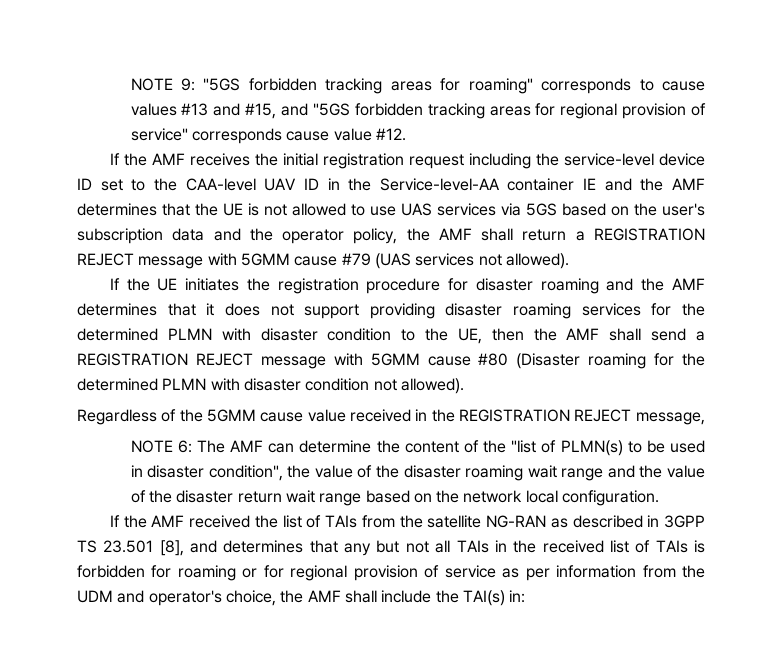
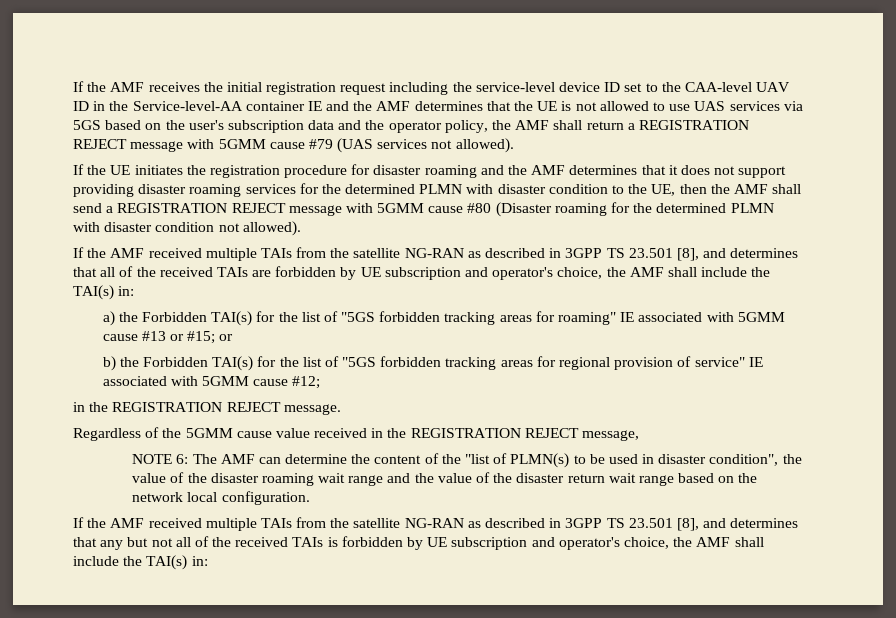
- NOTE 9: "5GS forbidden tracking areas for roaming" corresponds to cause values #13 and #15, and "5GS forbidden tracking areas for regional provision of service" corresponds cause value #12.
+ If the AMF received multiple TAIs from the satellite NG-RAN as described in 3GPP TS 23.501 [8], and determines that all of the received TAIs are forbidden by UE subscription and operator's choice, the AMF shall include the TAI(s) in:
+ a) the Forbidden TAI(s) for the list of "5GS forbidden tracking areas for roaming" IE associated with 5GMM cause #13 or #15; or
+ b) the Forbidden TAI(s) for the list of "5GS forbidden tracking areas for regional provision of service" IE associated with 5GMM cause #12;
+ in the REGISTRATION REJECT message.
- If the AMF received the list of TAIs from the satellite NG-RAN as described in 3GPP TS 23.501 [8], and determines that any but not all TAIs in the received list of TAIs is forbidden for roaming or for regional provision of service as per information from the UDM and operator's choice, the AMF shall include the TAI(s) in:
+ If the AMF received multiple TAIs from the satellite NG-RAN as described in 3GPP TS 23.501 [8], and determines that any but not all of the received TAIs is forbidden by UE subscription and operator's choice, the AMF shall include the TAI(s) in:

